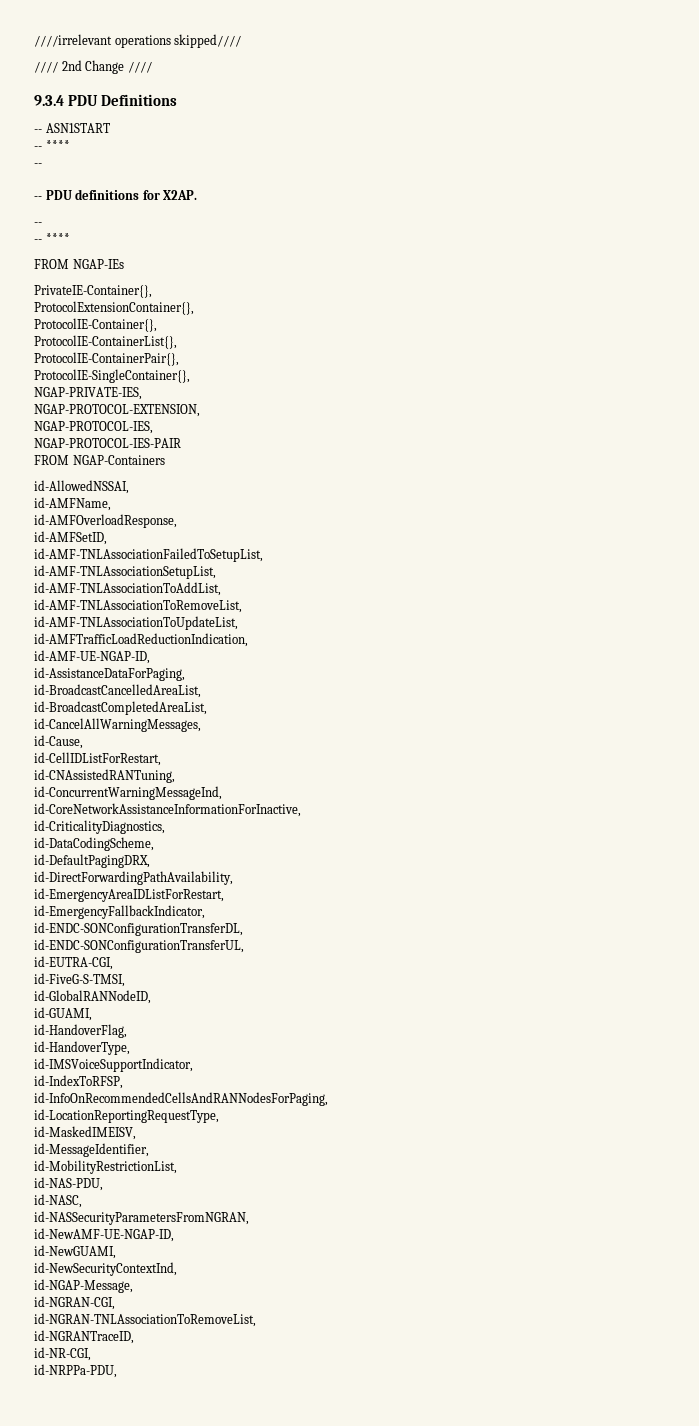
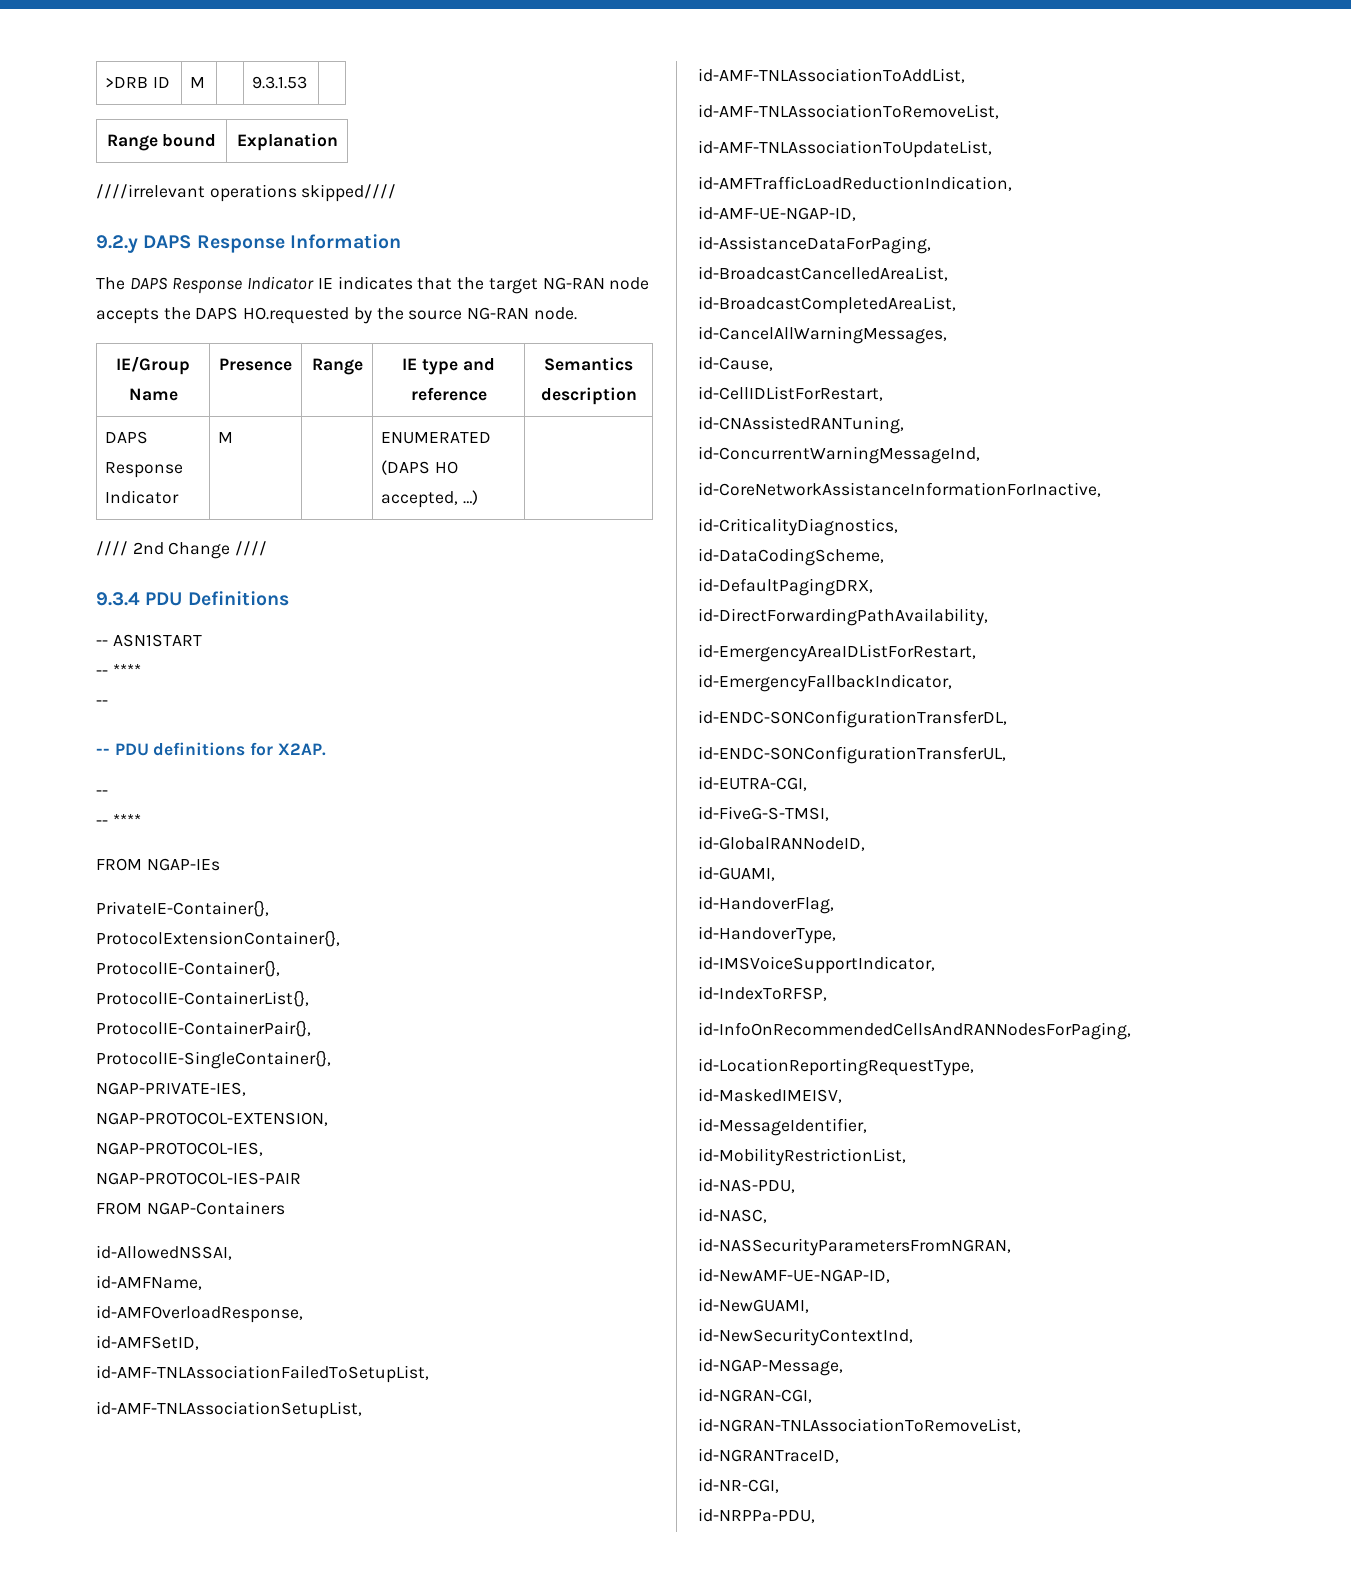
+ >DRB ID | M | | 9.3.1.53 |
+ Range bound | Explanation
  ////irrelevant operations skipped////
+ 9.2.y DAPS Response Information
+ The DAPS Response Indicator IE indicates that the target NG-RAN node accepts the DAPS HO.requested by the source NG-RAN node.
+ IE/Group Name | Presence | Range | IE type and reference | Semantics description
+ DAPS Response Indicator | M | | ENUMERATED (DAPS HO accepted, …) |

